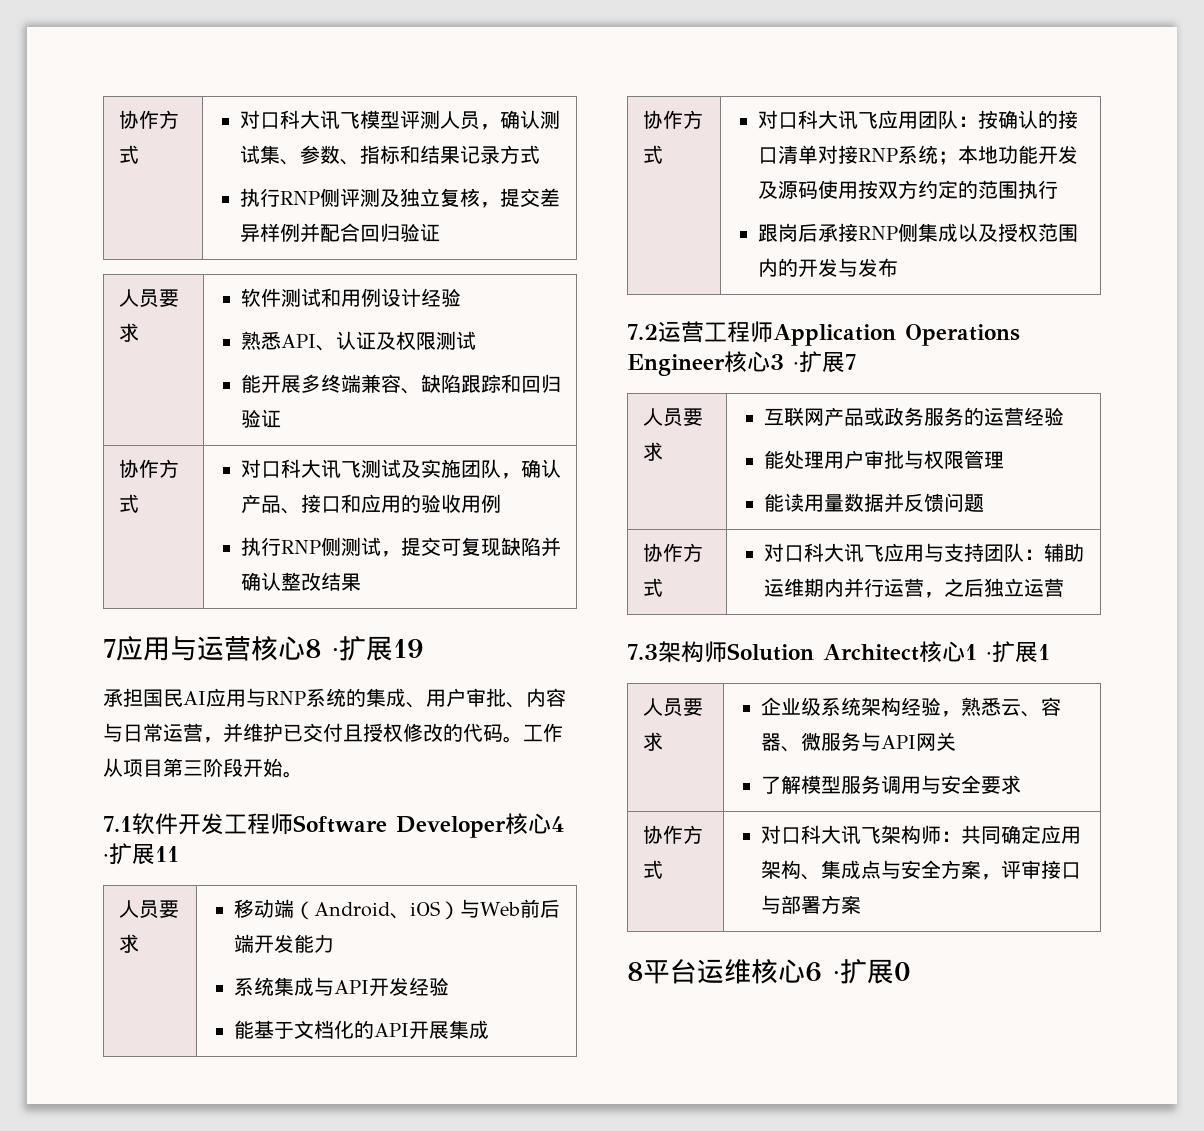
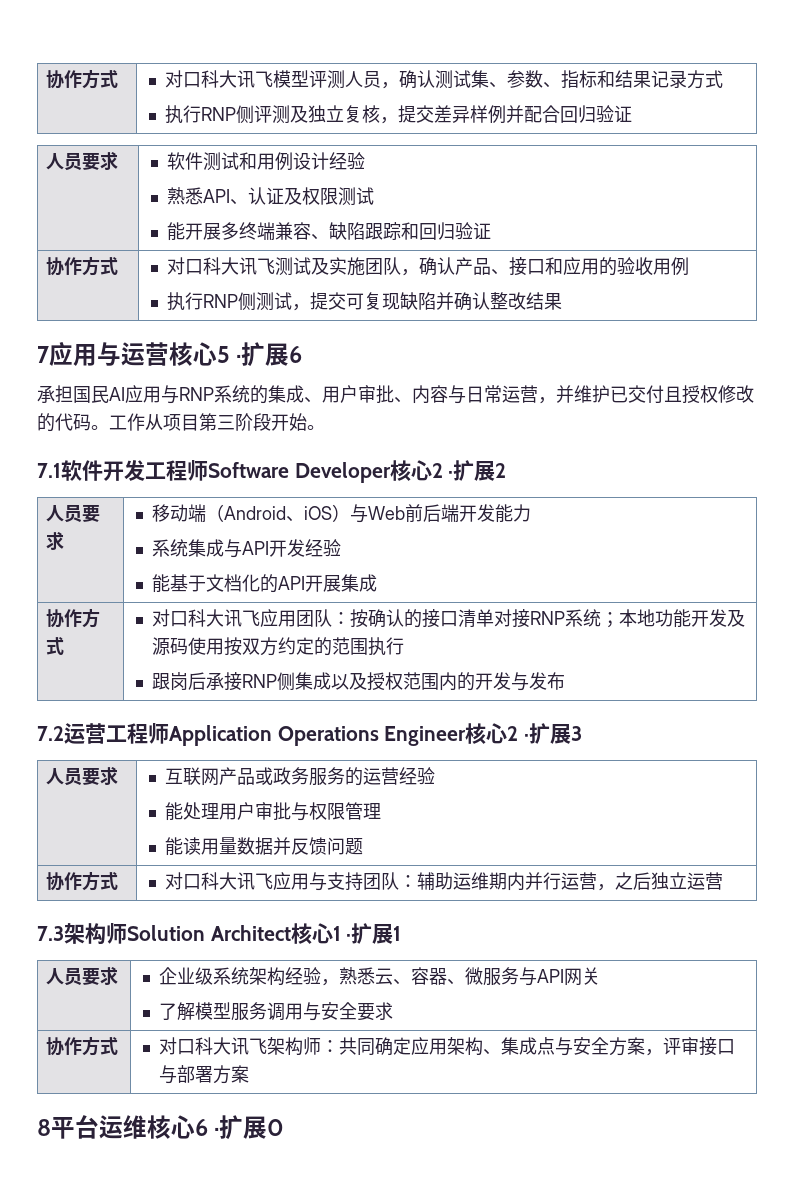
- 7应用与运营核心8 ·扩展19
+ 7应用与运营核心5 ·扩展6
- 7.1软件开发工程师Software Developer核心4 ·扩展11
+ 7.1软件开发工程师Software Developer核心2 ·扩展2
- 7.2运营工程师Application Operations Engineer核心3 ·扩展7
+ 7.2运营工程师Application Operations Engineer核心2 ·扩展3

